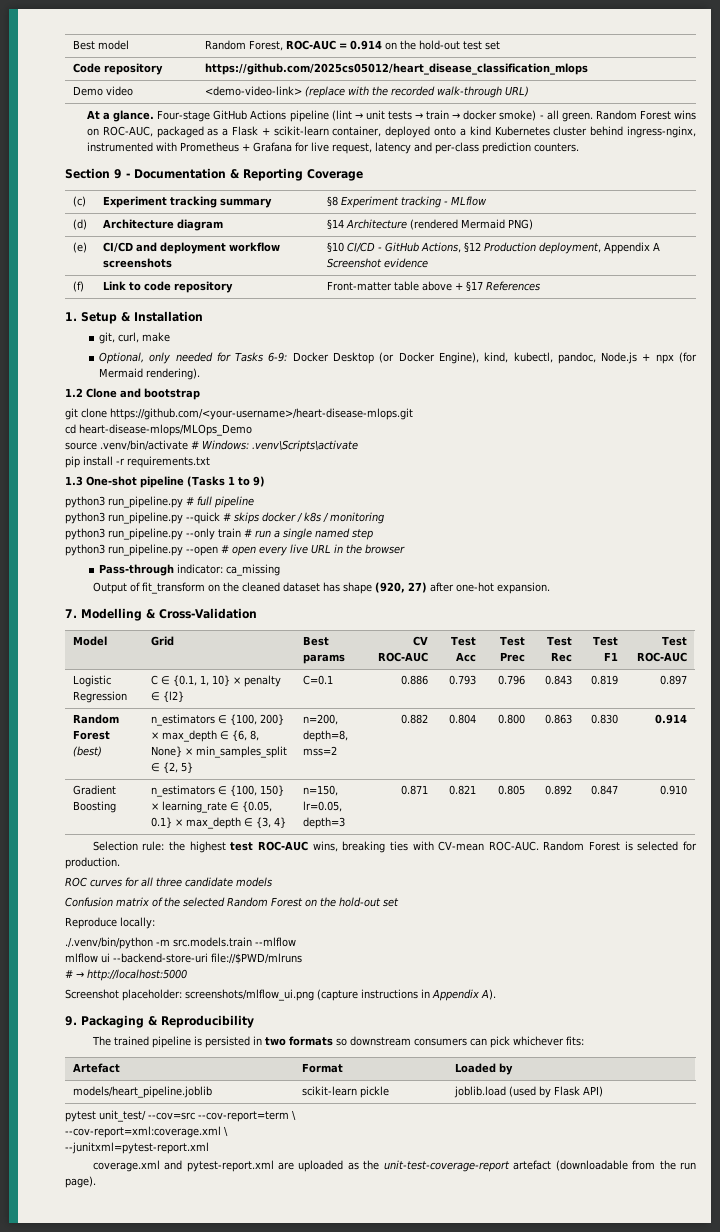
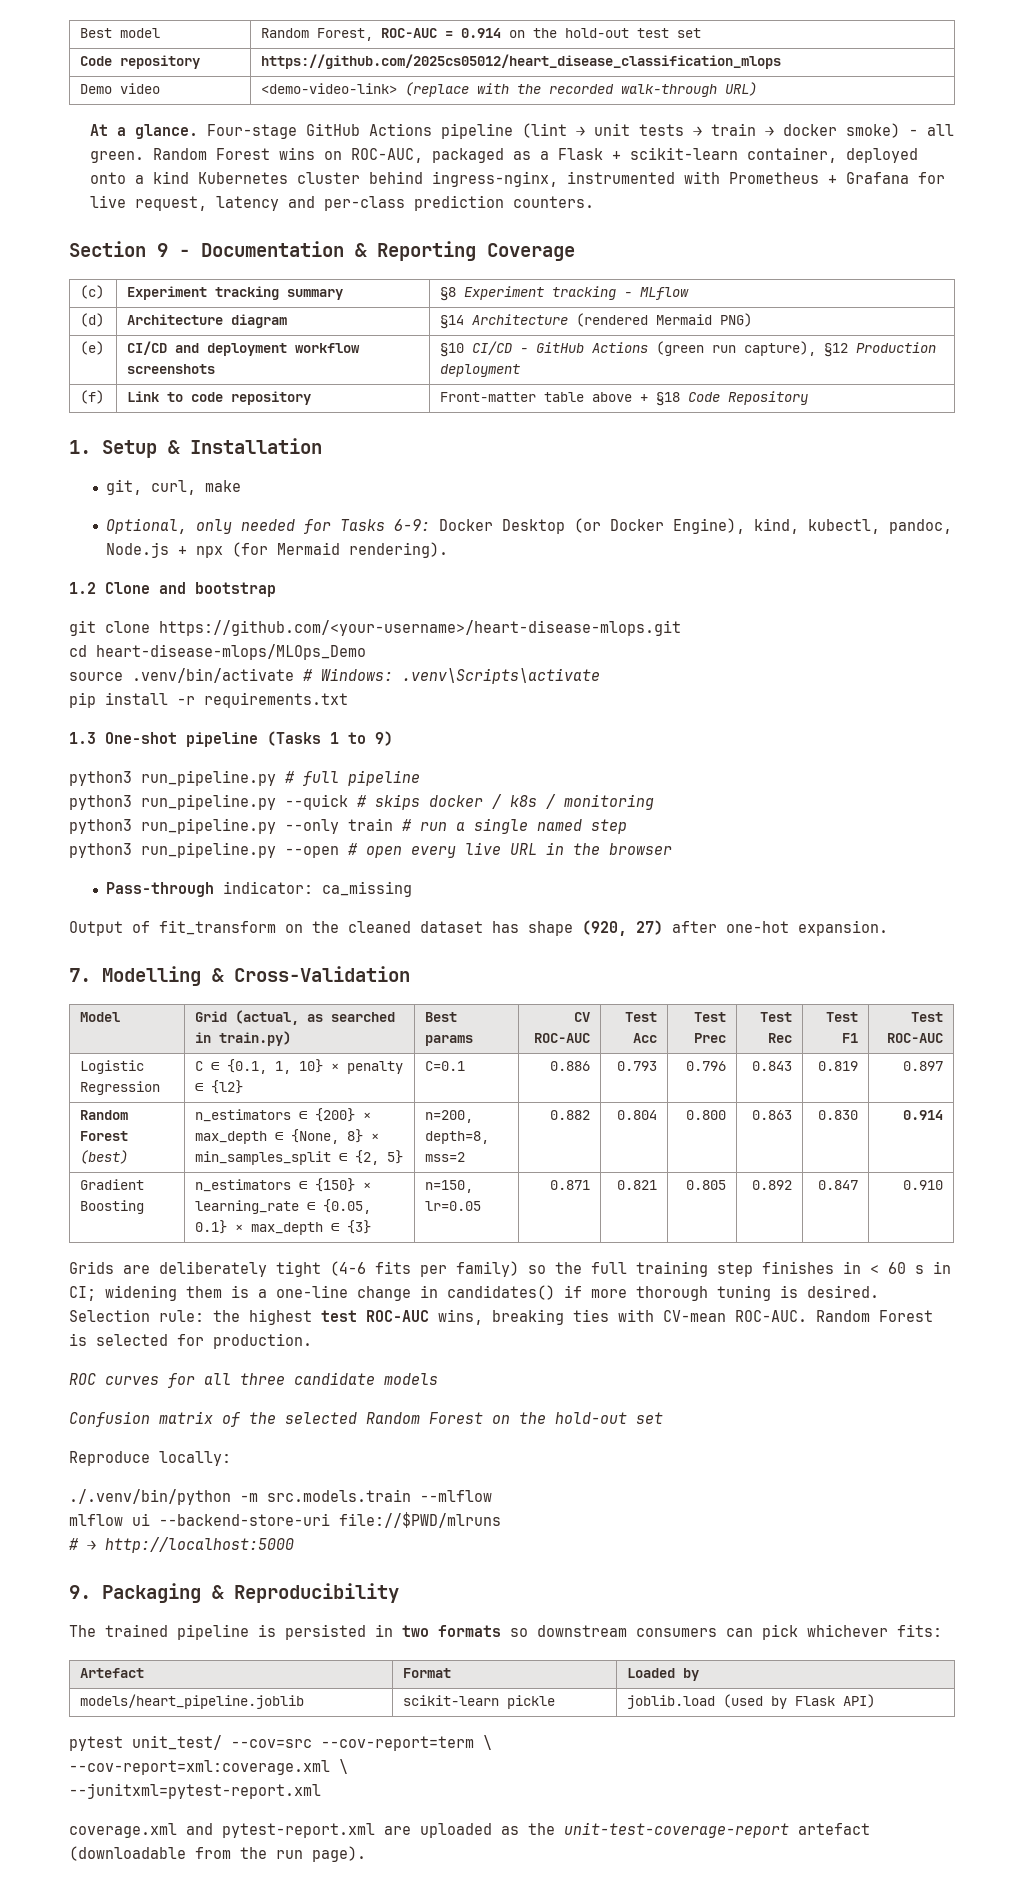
- (e) | CI/CD and deployment workflow screenshots | §10 CI/CD - GitHub Actions, §12 Production deployment, Appendix A Screenshot evidence
+ (e) | CI/CD and deployment workflow screenshots | §10 CI/CD - GitHub Actions (green run capture), §12 Production deployment
- (f) | Link to code repository | Front-matter table above + §17 References
+ (f) | Link to code repository | Front-matter table above + §18 Code Repository
- Model | Grid | Best params | CV ROC-AUC | Test Acc | Test Prec | Test Rec | Test F1 | Test ROC-AUC
+ Model | Grid (actual, as searched in train.py) | Best params | CV ROC-AUC | Test Acc | Test Prec | Test Rec | Test F1 | Test ROC-AUC
- Random Forest (best) | n_estimators ∈ {100, 200} × max_depth ∈ {6, 8, None} × min_samples_split ∈ {2, 5} | n=200, depth=8, mss=2 | 0.882 | 0.804 | 0.800 | 0.863 | 0.830 | 0.914
+ Random Forest (best) | n_estimators ∈ {200} × max_depth ∈ {None, 8} × min_samples_split ∈ {2, 5} | n=200, depth=8, mss=2 | 0.882 | 0.804 | 0.800 | 0.863 | 0.830 | 0.914
- Gradient Boosting | n_estimators ∈ {100, 150} × learning_rate ∈ {0.05, 0.1} × max_depth ∈ {3, 4} | n=150, lr=0.05, depth=3 | 0.871 | 0.821 | 0.805 | 0.892 | 0.847 | 0.910
+ Gradient Boosting | n_estimators ∈ {150} × learning_rate ∈ {0.05, 0.1} × max_depth ∈ {3} | n=150, lr=0.05 | 0.871 | 0.821 | 0.805 | 0.892 | 0.847 | 0.910
+ Grids are deliberately tight (4-6 fits per family) so the full training step finishes in < 60 s in CI; widening them is a one-line change in candidates() if more thorough tuning is desired.
- Screenshot placeholder: screenshots/mlflow_ui.png (capture instructions in Appendix A).

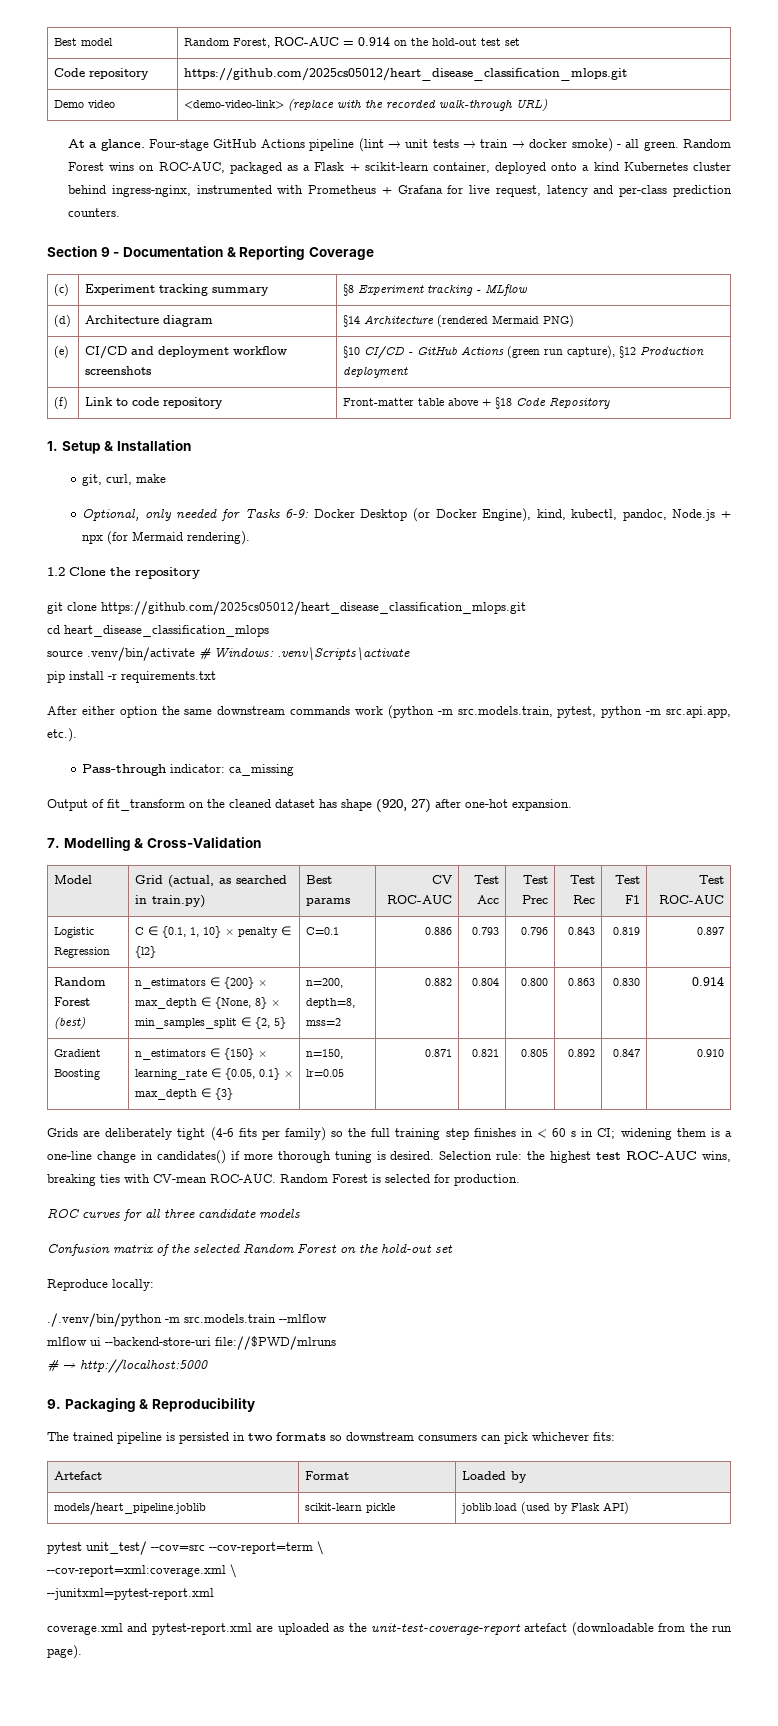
- Code repository | https://github.com/2025cs05012/heart_disease_classification_mlops
+ Code repository | https://github.com/2025cs05012/heart_disease_classification_mlops.git
- 1.2 Clone and bootstrap
+ 1.2 Clone the repository
- git clone https://github.com/<your-username>/heart-disease-mlops.git
+ git clone https://github.com/2025cs05012/heart_disease_classification_mlops.git
- cd heart-disease-mlops/MLOps_Demo
+ cd heart_disease_classification_mlops
- 1.3 One-shot pipeline (Tasks 1 to 9)
- python3 run_pipeline.py # full pipeline
- python3 run_pipeline.py --quick # skips docker / k8s / monitoring
- python3 run_pipeline.py --only train # run a single named step
- python3 run_pipeline.py --open # open every live URL in the browser
+ After either option the same downstream commands work (python -m src.models.train, pytest, python -m src.api.app, etc.).

